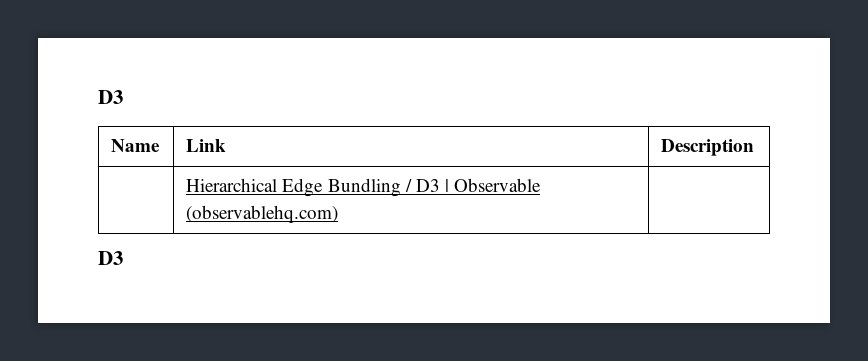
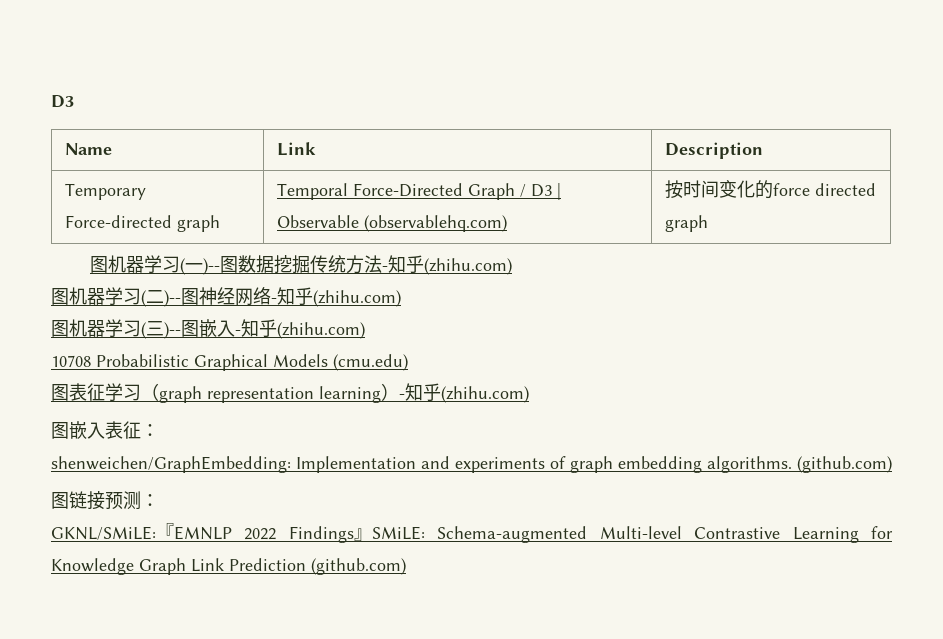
- | Hierarchical Edge Bundling / D3 | Observable (observablehq.com) |
- D3
+ Temporary Force-directed graph | Temporal Force-Directed Graph / D3 | Observable (observablehq.com) | 按时间变化的force directed graph
+ 图机器学习(一)--图数据挖掘传统方法-知乎(zhihu.com)
+ 图机器学习(二)--图神经网络-知乎(zhihu.com)
+ 图机器学习(三)--图嵌入-知乎(zhihu.com)
+ 10708 Probabilistic Graphical Models (cmu.edu)
+ 图表征学习（graph representation learning）-知乎(zhihu.com)
+ 图嵌入表征：
+ shenweichen/GraphEmbedding: Implementation and experiments of graph embedding algorithms. (github.com)
+ 图链接预测：
+ GKNL/SMiLE:『EMNLP 2022 Findings』SMiLE: Schema-augmented Multi-level Contrastive Learning for Knowledge Graph Link Prediction (github.com)

